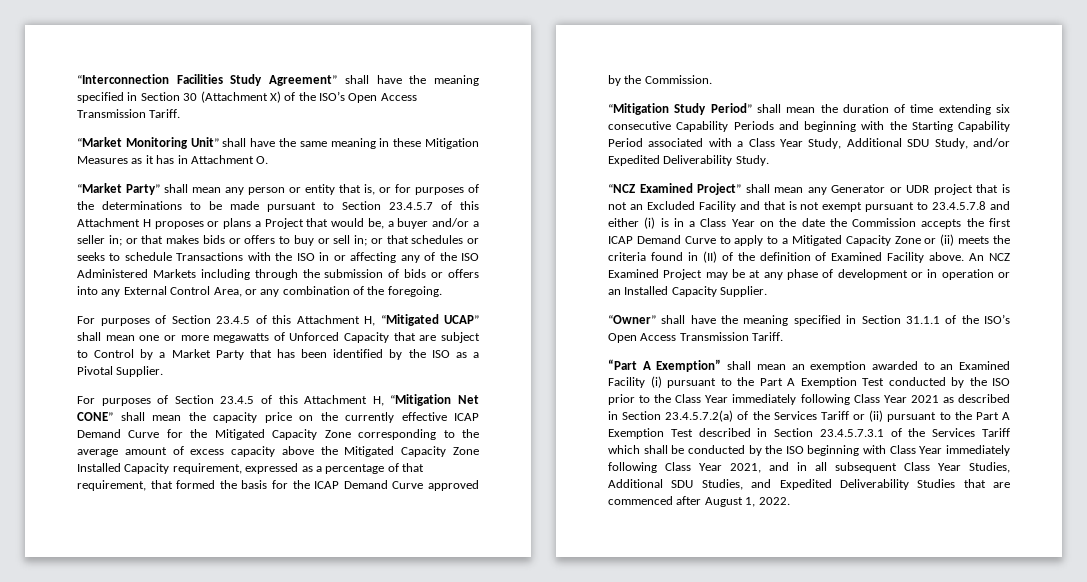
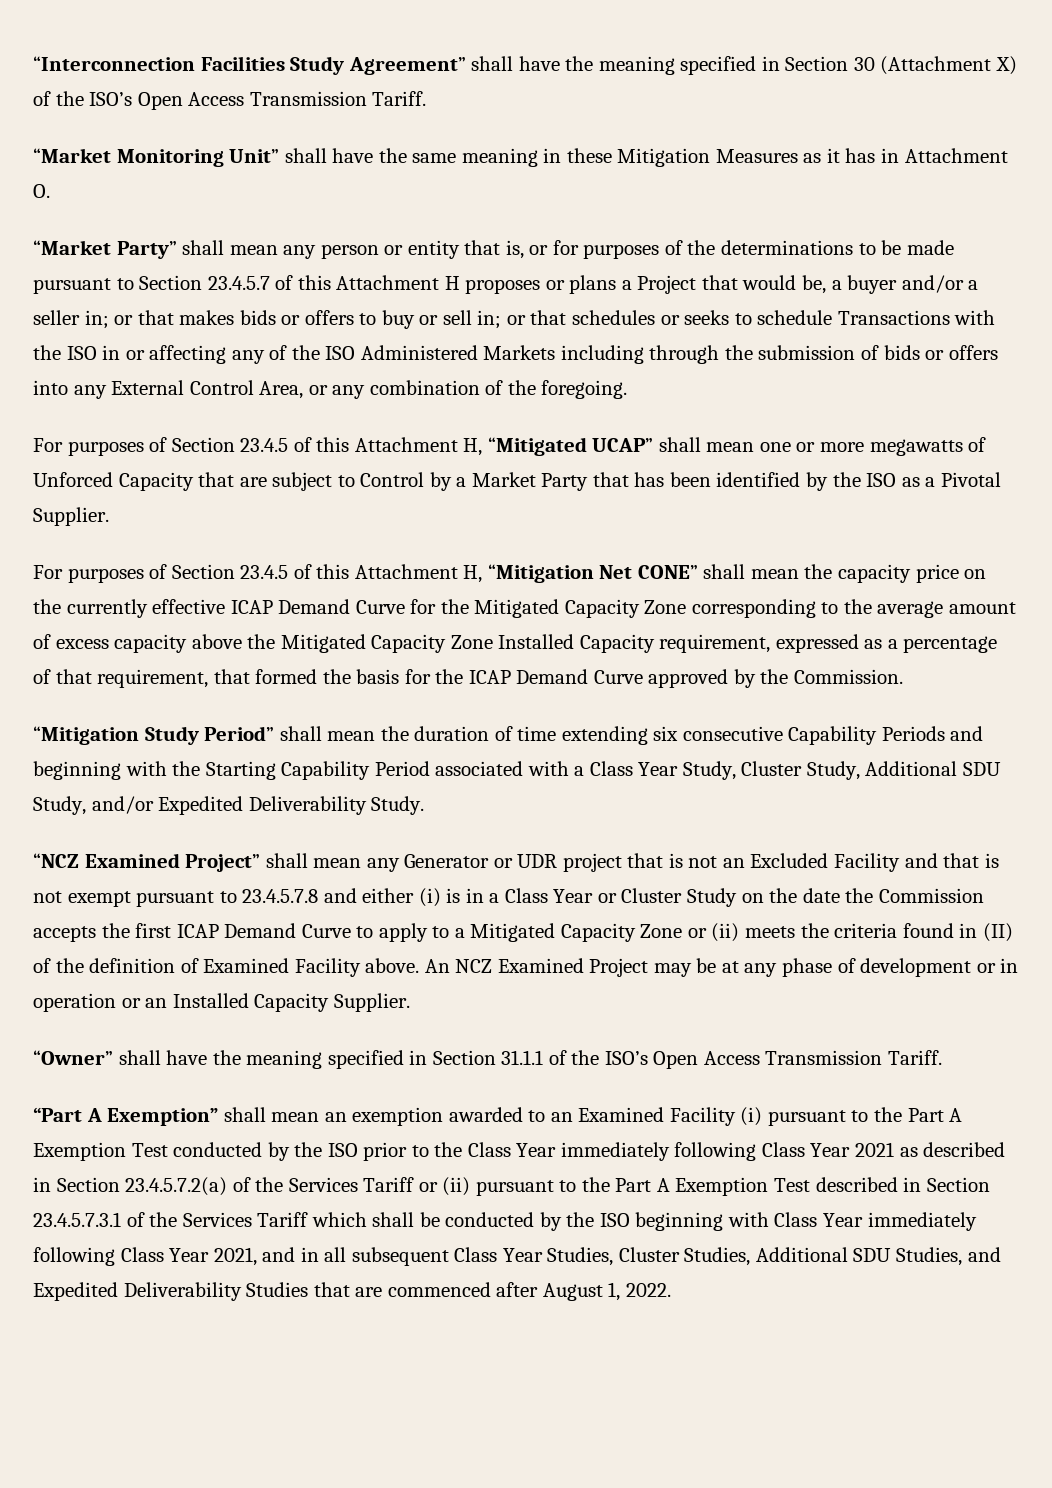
- “Mitigation Study Period” shall mean the duration of time extending six consecutive Capability Periods and beginning with the Starting Capability Period associated with a Class Year Study, Additional SDU Study, and/or Expedited Deliverability Study.
+ “Mitigation Study Period” shall mean the duration of time extending six consecutive Capability Periods and beginning with the Starting Capability Period associated with a Class Year Study, Cluster Study, Additional SDU Study, and/or Expedited Deliverability Study.
- “NCZ Examined Project” shall mean any Generator or UDR project that is not an Excluded Facility and that is not exempt pursuant to 23.4.5.7.8 and either (i) is in a Class Year on the date the Commission accepts the first ICAP Demand Curve to apply to a Mitigated Capacity Zone or (ii) meets the criteria found in (II) of the definition of Examined Facility above.
+ “NCZ Examined Project” shall mean any Generator or UDR project that is not an Excluded Facility and that is not exempt pursuant to 23.4.5.7.8 and either (i) is in a Class Year or Cluster Study on the date the Commission accepts the first ICAP Demand Curve to apply to a Mitigated Capacity Zone or (ii) meets the criteria found in (II) of the definition of Examined Facility above.
- “Part A Exemption” shall mean an exemption awarded to an Examined Facility (i) pursuant to the Part A Exemption Test conducted by the ISO prior to the Class Year immediately following Class Year 2021 as described in Section 23.4.5.7.2(a) of the Services Tariff or (ii) pursuant to the Part A Exemption Test described in Section 23.4.5.7.3.1 of the Services Tariff which shall be conducted by the ISO beginning with Class Year immediately following Class Year 2021, and in all subsequent Class Year Studies, Additional SDU Studies, and Expedited Deliverability Studies that are commenced after August 1, 2022.
+ “Part A Exemption” shall mean an exemption awarded to an Examined Facility (i) pursuant to the Part A Exemption Test conducted by the ISO prior to the Class Year immediately following Class Year 2021 as described in Section 23.4.5.7.2(a) of the Services Tariff or (ii) pursuant to the Part A Exemption Test described in Section 23.4.5.7.3.1 of the Services Tariff which shall be conducted by the ISO beginning with Class Year immediately following Class Year 2021, and in all subsequent Class Year Studies, Cluster Studies, Additional SDU Studies, and Expedited Deliverability Studies that are commenced after August 1, 2022.

